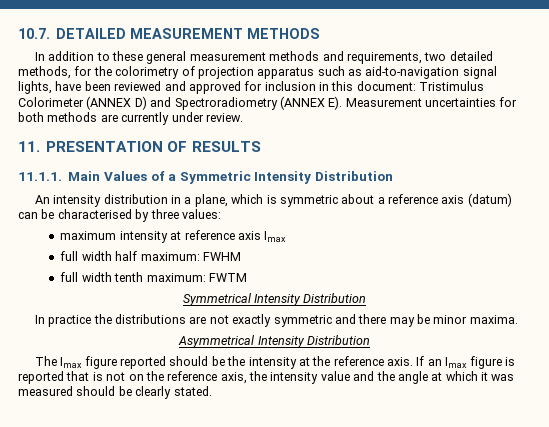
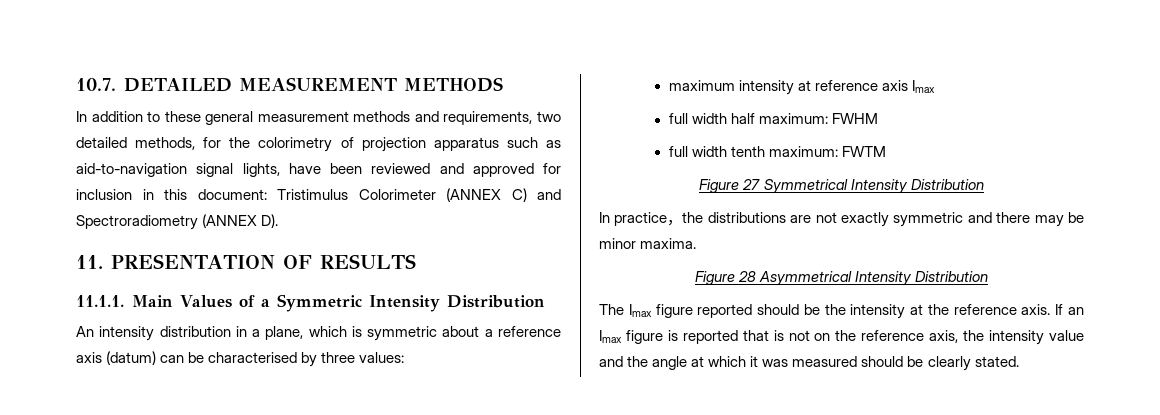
- In addition to these general measurement methods and requirements, two detailed methods, for the colorimetry of projection apparatus such as aid-to-navigation signal lights, have been reviewed and approved for inclusion in this document: Tristimulus Colorimeter (ANNEX D) and Spectroradiometry (ANNEX E). Measurement uncertainties for both methods are currently under review.
+ In addition to these general measurement methods and requirements, two detailed methods, for the colorimetry of projection apparatus such as aid-to-navigation signal lights, have been reviewed and approved for inclusion in this document: Tristimulus Colorimeter (ANNEX C) and Spectroradiometry (ANNEX D).
- Symmetrical Intensity Distribution
+ Figure 27 Symmetrical Intensity Distribution
- In practice the distributions are not exactly symmetric and there may be minor maxima.
+ In practice，the distributions are not exactly symmetric and there may be minor maxima.
- Asymmetrical Intensity Distribution
+ Figure 28 Asymmetrical Intensity Distribution

